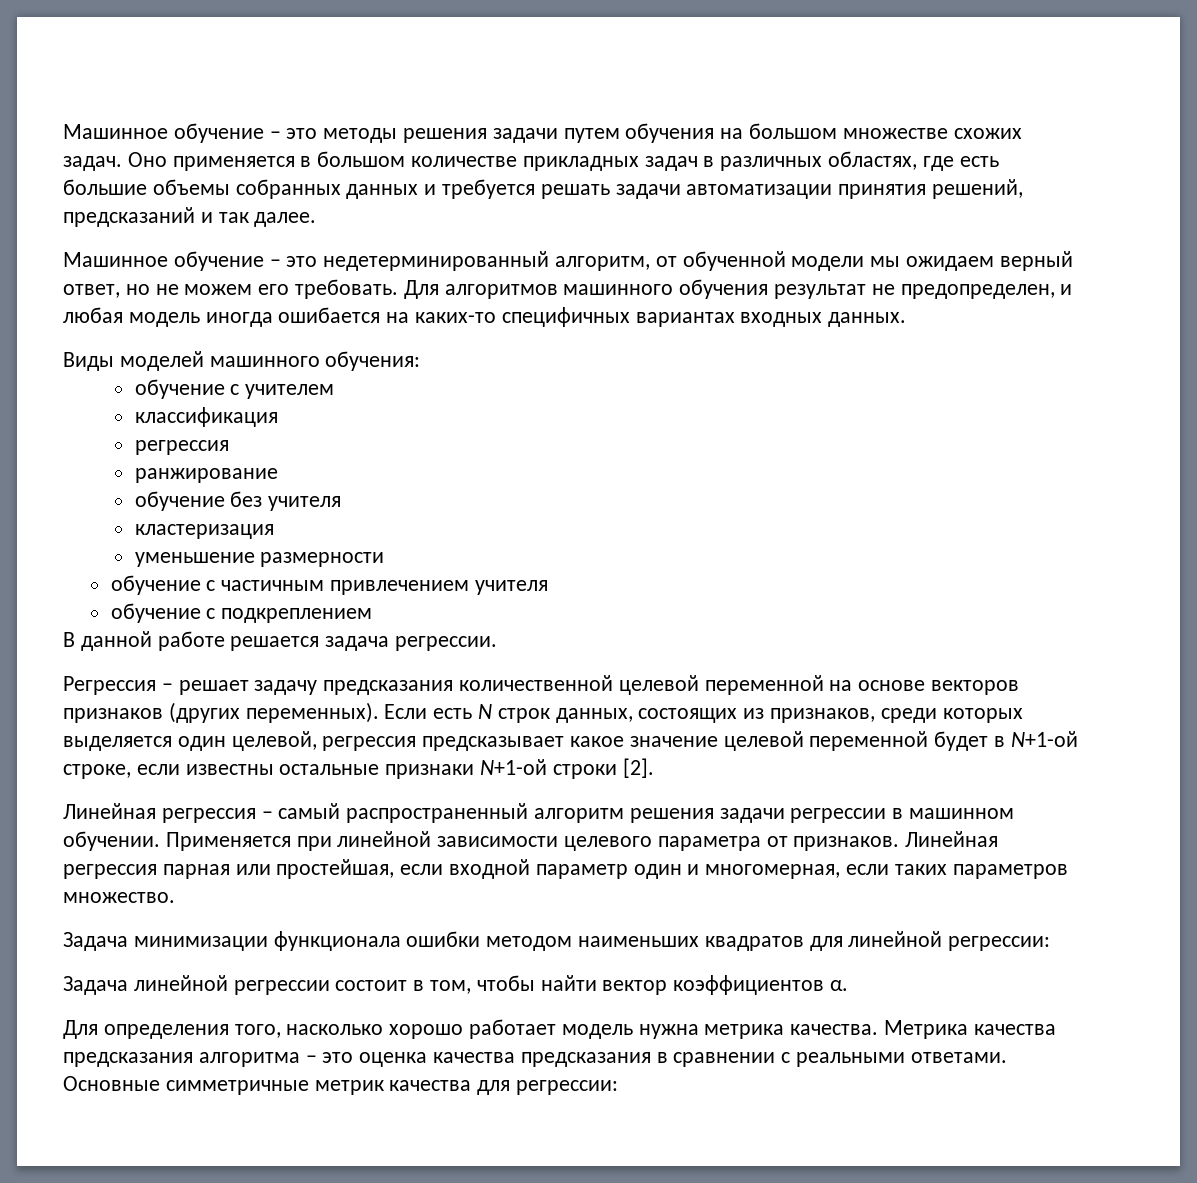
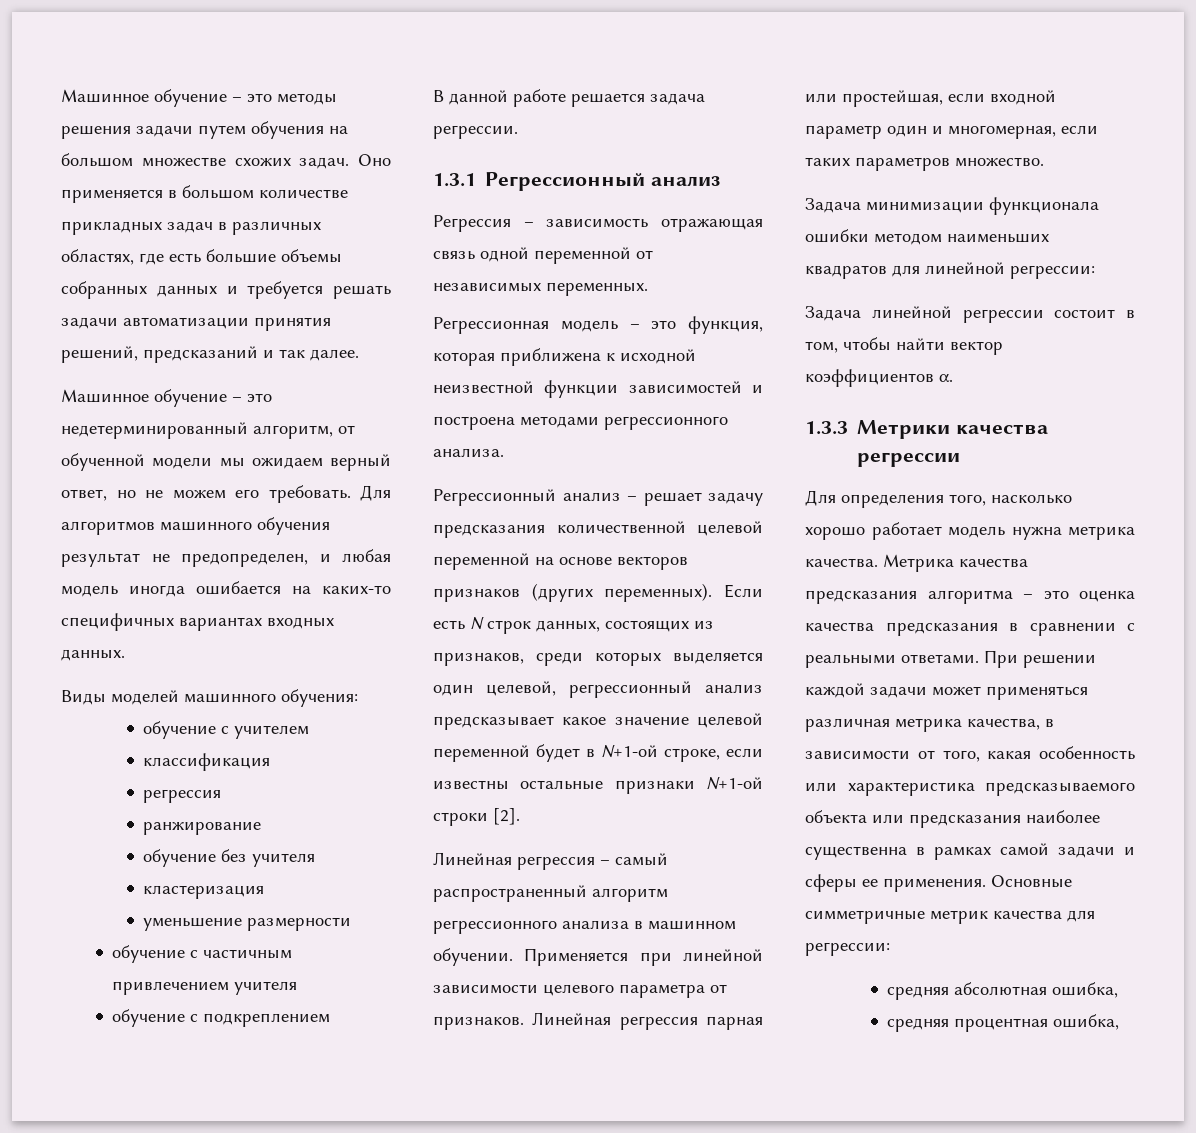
+ 1.3.1 Регрессионный анализ
- Регрессия – решает задачу предсказания количественной целевой переменной на основе векторов признаков (других переменных).
+ Регрессия – зависимость отражающая связь одной переменной от независимых переменных.
+ Регрессионная модель – это функция, которая приближена к исходной неизвестной функции зависимостей и построена методами регрессионного анализа.
+ Регрессионный анализ – решает задачу предсказания количественной целевой переменной на основе векторов признаков (других переменных).
- Если есть N строк данных, состоящих из признаков, среди которых выделяется один целевой, регрессия предсказывает какое значение целевой переменной будет в N+1-ой строке, если известны остальные признаки N+1-ой строки [2].
+ Если есть N строк данных, состоящих из признаков, среди которых выделяется один целевой, регрессионный анализ предсказывает какое значение целевой переменной будет в N+1-ой строке, если известны остальные признаки N+1-ой строки [2].
- Линейная регрессия – самый распространенный алгоритм решения задачи регрессии в машинном обучении.
+ Линейная регрессия – самый распространенный алгоритм регрессионного анализа в машинном обучении.
+ 1.3.3 Метрики качества регрессии
+ При решении каждой задачи может применяться различная метрика качества, в зависимости от того, какая особенность или характеристика предсказываемого объекта или предсказания наиболее существенна в рамках самой задачи и сферы ее применения.
+ средняя абсолютная ошибка,
+ средняя процентная ошибка,

